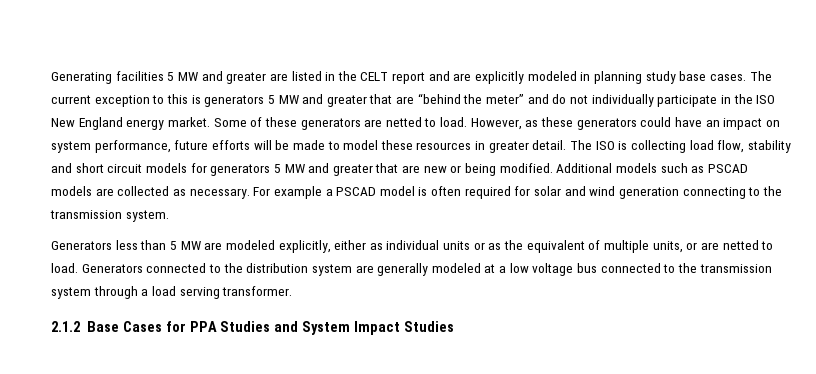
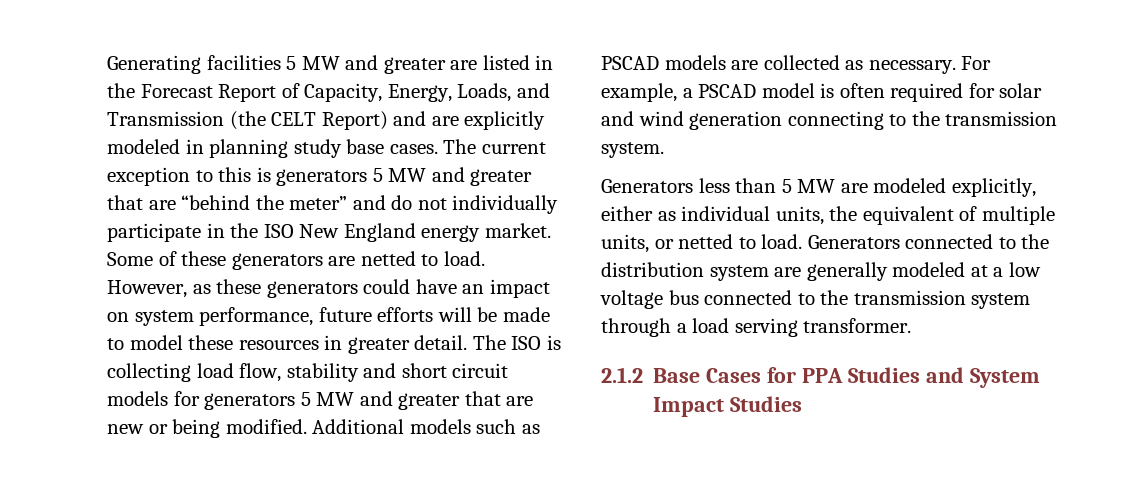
- Generating facilities 5 MW and greater are listed in the CELT report and are explicitly modeled in planning study base cases.
+ Generating facilities 5 MW and greater are listed in the Forecast Report of Capacity, Energy, Loads, and Transmission (the CELT Report) and are explicitly modeled in planning study base cases.
- For example a PSCAD model is often required for solar and wind generation connecting to the transmission system.
+ For example, a PSCAD model is often required for solar and wind generation connecting to the transmission system.
- Generators less than 5 MW are modeled explicitly, either as individual units or as the equivalent of multiple units, or are netted to load.
+ Generators less than 5 MW are modeled explicitly, either as individual units, the equivalent of multiple units, or netted to load.

